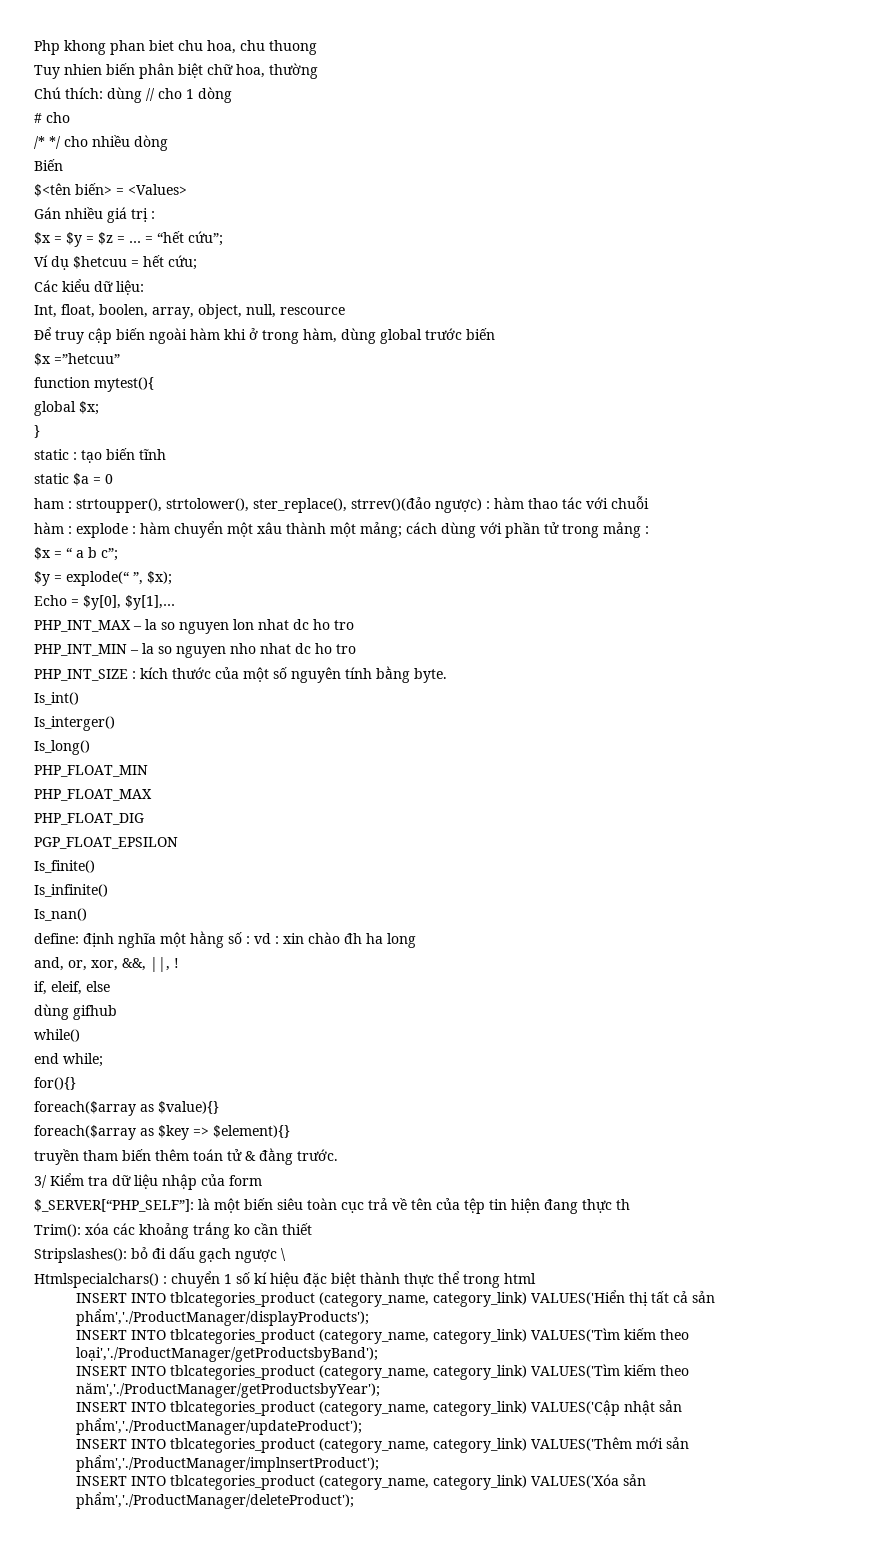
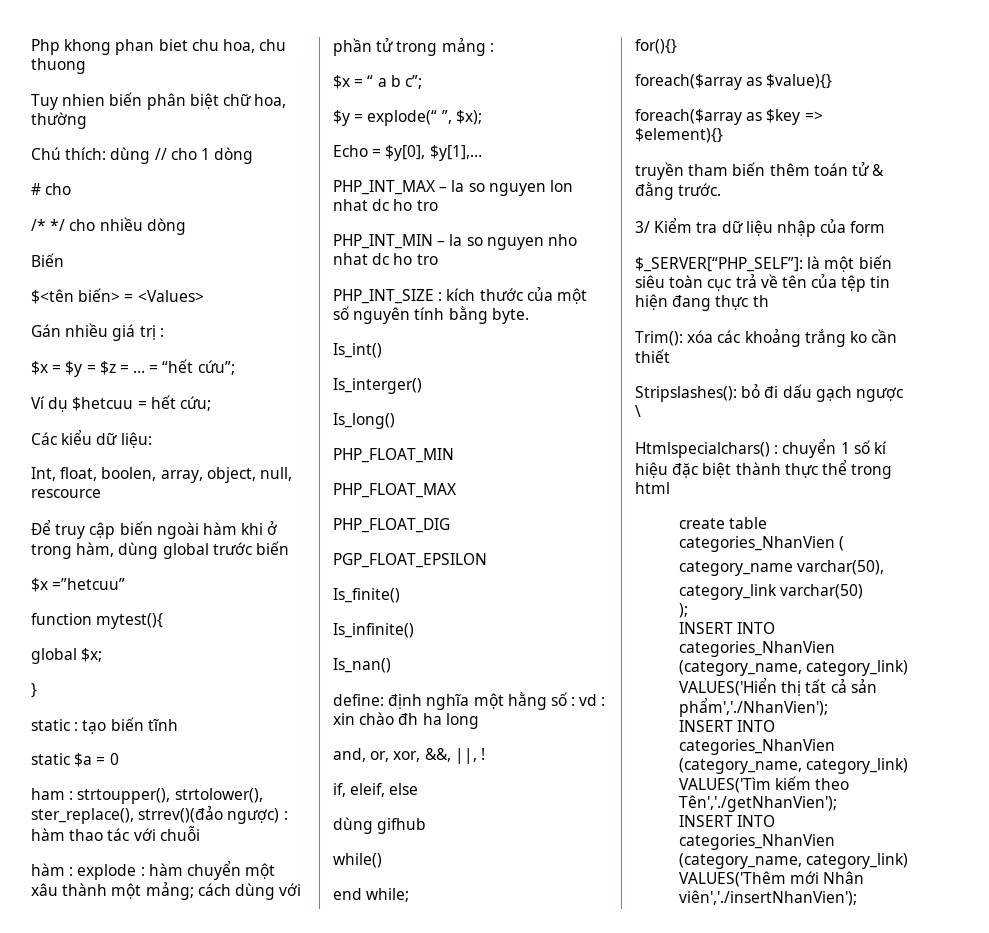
- INSERT INTO tblcategories_product (category_name, category_link) VALUES('Hiển thị tất cả sản phẩm','./ProductManager/displayProducts');
- INSERT INTO tblcategories_product (category_name, category_link) VALUES('Tìm kiếm theo loại','./ProductManager/getProductsbyBand');
- INSERT INTO tblcategories_product (category_name, category_link) VALUES('Tìm kiếm theo năm','./ProductManager/getProductsbyYear');
- INSERT INTO tblcategories_product (category_name, category_link) VALUES('Cập nhật sản phẩm','./ProductManager/updateProduct');
- INSERT INTO tblcategories_product (category_name, category_link) VALUES('Thêm mới sản phẩm','./ProductManager/implnsertProduct');
- INSERT INTO tblcategories_product (category_name, category_link) VALUES('Xóa sản phẩm','./ProductManager/deleteProduct');
+ create table categories_NhanVien (
+ category_name varchar(50),
+ category_link varchar(50)
+ );
+ INSERT INTO categories_NhanVien (category_name, category_link) VALUES('Hiển thị tất cả sản phẩm','./NhanVien');
+ INSERT INTO categories_NhanVien (category_name, category_link) VALUES('Tìm kiếm theo Tên','./getNhanVien');
+ INSERT INTO categories_NhanVien (category_name, category_link) VALUES('Thêm mới Nhân viên','./insertNhanVien');

